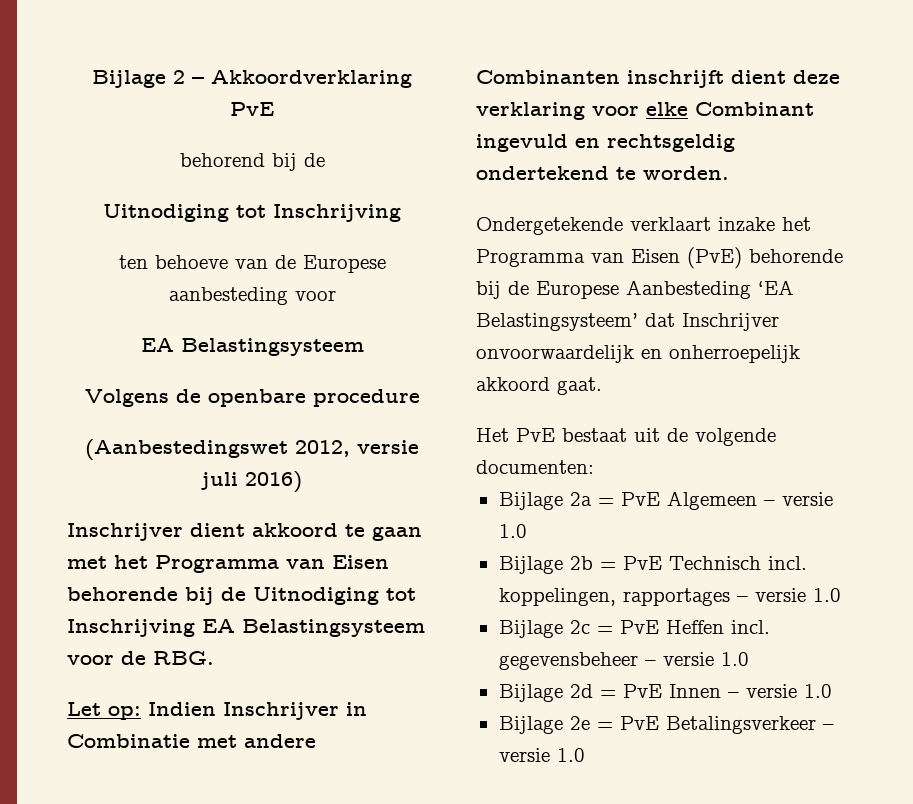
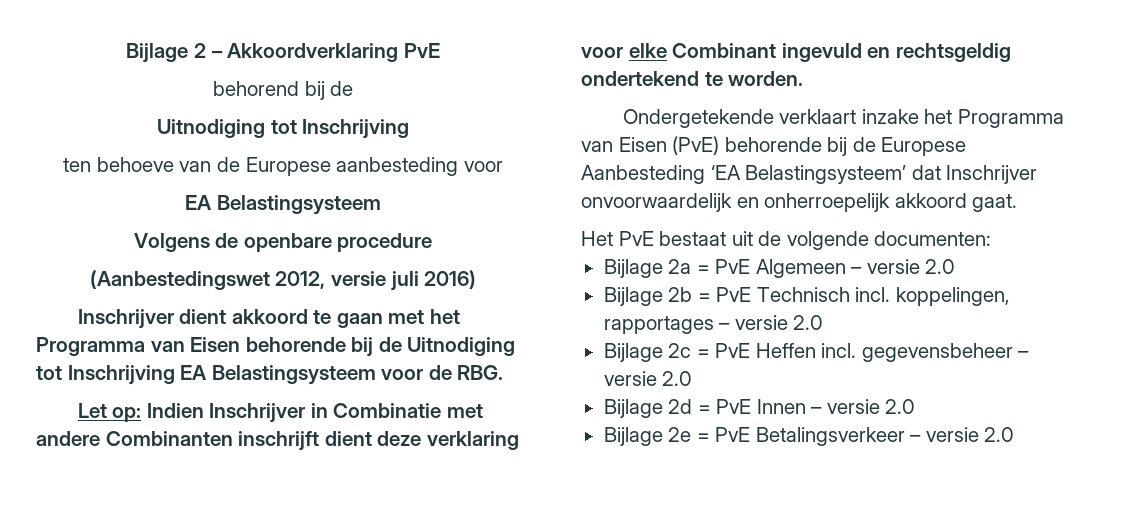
- Bijlage 2a = PvE Algemeen – versie 1.0
+ Bijlage 2a = PvE Algemeen – versie 2.0
- Bijlage 2b = PvE Technisch incl. koppelingen, rapportages – versie 1.0
+ Bijlage 2b = PvE Technisch incl. koppelingen, rapportages – versie 2.0
- Bijlage 2c = PvE Heffen incl. gegevensbeheer – versie 1.0
+ Bijlage 2c = PvE Heffen incl. gegevensbeheer – versie 2.0
- Bijlage 2d = PvE Innen – versie 1.0
+ Bijlage 2d = PvE Innen – versie 2.0
- Bijlage 2e = PvE Betalingsverkeer – versie 1.0
+ Bijlage 2e = PvE Betalingsverkeer – versie 2.0

